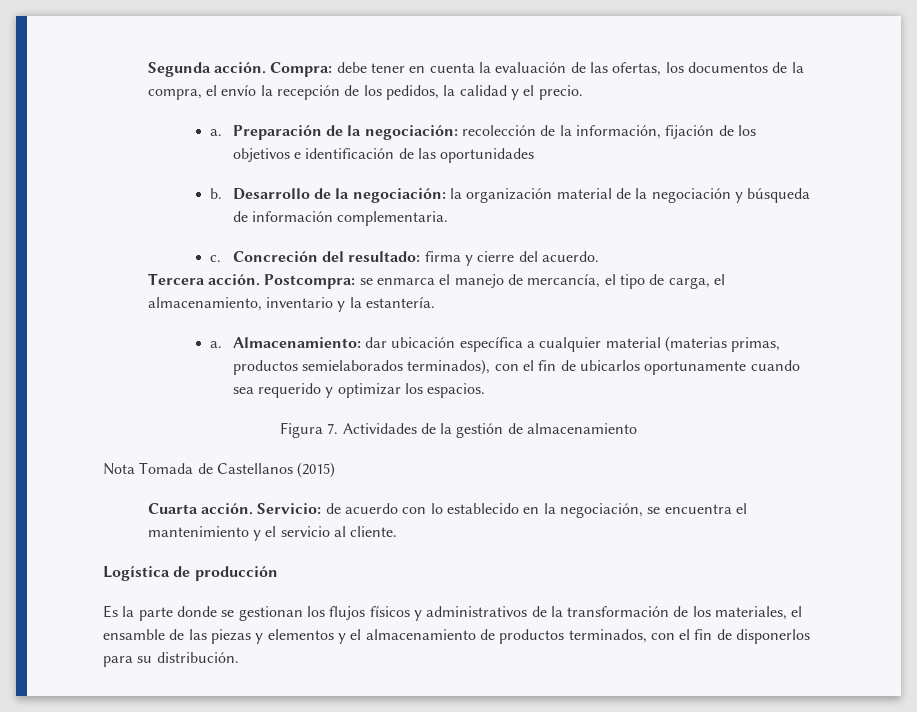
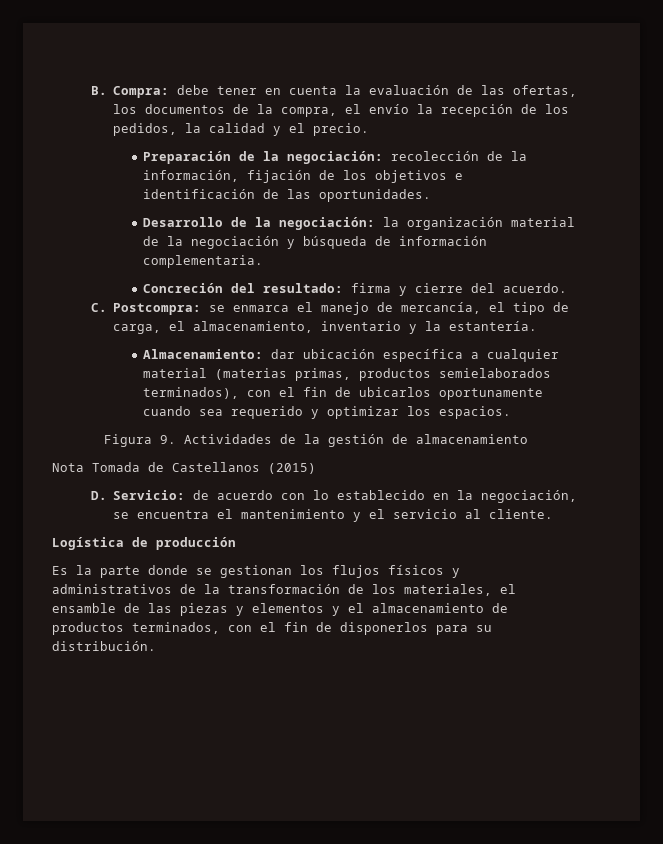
- Segunda acción. Compra: debe tener en cuenta la evaluación de las ofertas, los documentos de la compra, el envío la recepción de los pedidos, la calidad y el precio.
- a. Preparación de la negociación: recolección de la información, fijación de los objetivos e identificación de las oportunidades
- b. Desarrollo de la negociación: la organización material de la negociación y búsqueda de información complementaria.
+ B. Compra: debe tener en cuenta la evaluación de las ofertas, los documentos de la compra, el envío la recepción de los pedidos, la calidad y el precio.
+ Preparación de la negociación: recolección de la información, fijación de los objetivos e identificación de las oportunidades.
+ Desarrollo de la negociación: la organización material de la negociación y búsqueda de información complementaria.
- c.
- Tercera acción. Postcompra: se enmarca el manejo de mercancía, el tipo de carga, el almacenamiento, inventario y la estantería.
- a. Almacenamiento: dar ubicación específica a cualquier material (materias primas, productos semielaborados terminados), con el fin de ubicarlos oportunamente cuando sea requerido y optimizar los espacios.
+ C. Postcompra: se enmarca el manejo de mercancía, el tipo de carga, el almacenamiento, inventario y la estantería.
+ Almacenamiento: dar ubicación específica a cualquier material (materias primas, productos semielaborados terminados), con el fin de ubicarlos oportunamente cuando sea requerido y optimizar los espacios.
- Figura 7. Actividades de la gestión de almacenamiento
+ Figura 9. Actividades de la gestión de almacenamiento
- Cuarta acción. Servicio: de acuerdo con lo establecido en la negociación, se encuentra el mantenimiento y el servicio al cliente.
+ D. Servicio: de acuerdo con lo establecido en la negociación, se encuentra el mantenimiento y el servicio al cliente.

